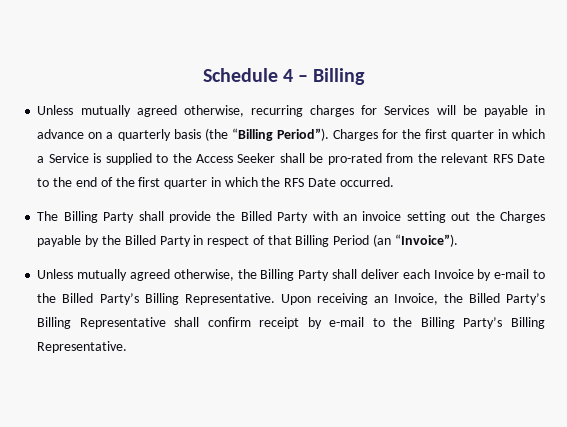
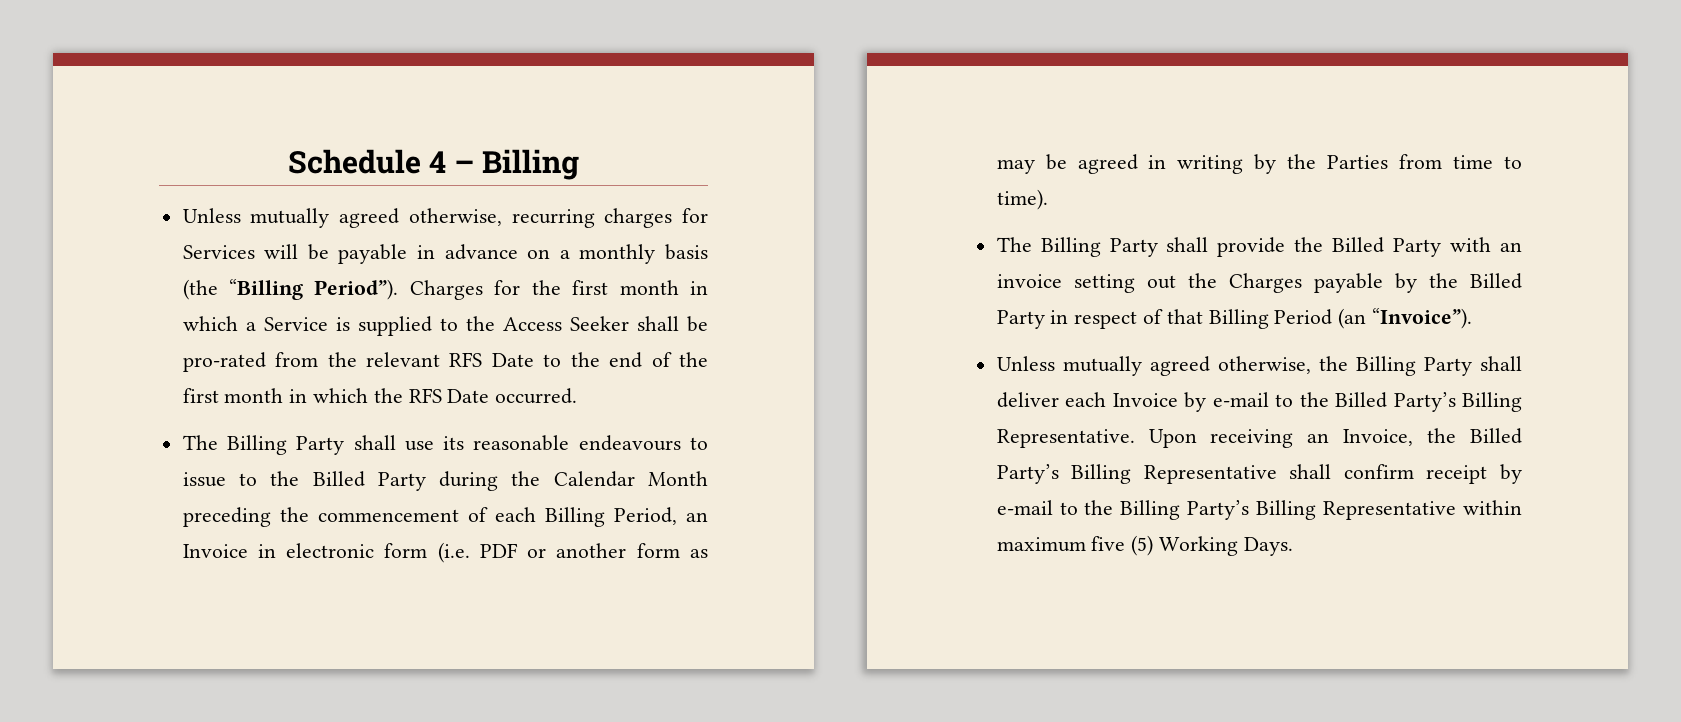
- Unless mutually agreed otherwise, recurring charges for Services will be payable in advance on a quarterly basis (the “Billing Period”).
+ Unless mutually agreed otherwise, recurring charges for Services will be payable in advance on a monthly basis (the “Billing Period”).
- Charges for the first quarter in which a Service is supplied to the Access Seeker shall be pro-rated from the relevant RFS Date to the end of the first quarter in which the RFS Date occurred.
+ Charges for the first month in which a Service is supplied to the Access Seeker shall be pro-rated from the relevant RFS Date to the end of the first month in which the RFS Date occurred.
+ The Billing Party shall use its reasonable endeavours to issue to the Billed Party during the Calendar Month preceding the commencement of each Billing Period, an Invoice in electronic form (i.e. PDF or another form as may be agreed in writing by the Parties from time to time).
- Upon receiving an Invoice, the Billed Party’s Billing Representative shall confirm receipt by e-mail to the Billing Party’s Billing Representative.
+ Upon receiving an Invoice, the Billed Party’s Billing Representative shall confirm receipt by e-mail to the Billing Party’s Billing Representative within maximum five (5) Working Days.

